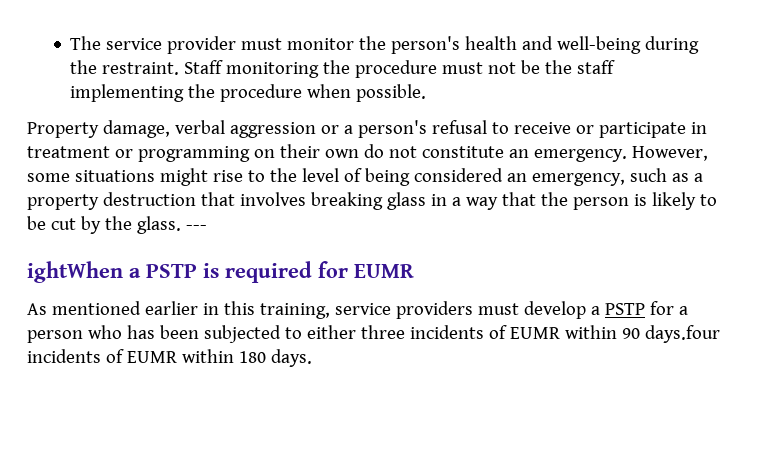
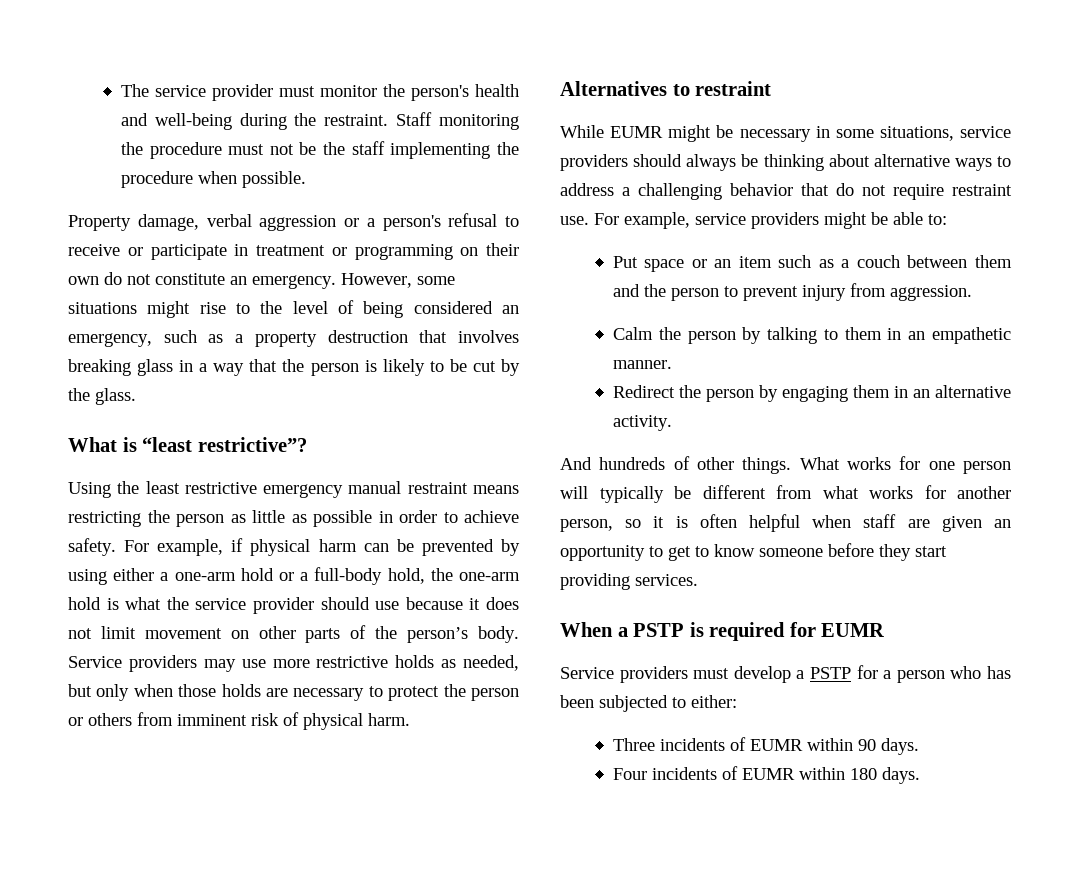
- However, some situations might rise to the level of being considered an emergency, such as a property destruction that involves breaking glass in a way that the person is likely to be cut by the glass. ---
- ightWhen a PSTP is required for EUMR
+ However, some situations might rise to the level of being considered an emergency, such as a property destruction that involves breaking glass in a way that the person is likely to be cut by the glass.
+ What is “least restrictive”?
+ Using the least restrictive emergency manual restraint means restricting the person as little as possible in order to achieve safety. For example, if physical harm can be prevented by using either a one-arm hold or a full-body hold, the one-arm hold is what the service provider should use because it does not limit movement on other parts of the person’s body. Service providers may use more restrictive holds as needed, but only when those holds are necessary to protect the person or others from imminent risk of physical harm.
+ Alternatives to restraint
+ While EUMR might be necessary in some situations, service providers should always be thinking about alternative ways to address a challenging behavior that do not require restraint use. For example, service providers might be able to:
+ Put space or an item such as a couch between them and the person to prevent injury from aggression.
+ Calm the person by talking to them in an empathetic manner.
+ Redirect the person by engaging them in an alternative activity.
+ And hundreds of other things. What works for one person will typically be different from what works for another person, so it is often helpful when staff are given an opportunity to get to know someone before they start providing services.
+ When a PSTP is required for EUMR
- As mentioned earlier in this training, service providers must develop a PSTP for a person who has been subjected to either three incidents of EUMR within 90 days.four incidents of EUMR within 180 days.
+ Service providers must develop a PSTP for a person who has been subjected to either:
+ Three incidents of EUMR within 90 days.
+ Four incidents of EUMR within 180 days.

